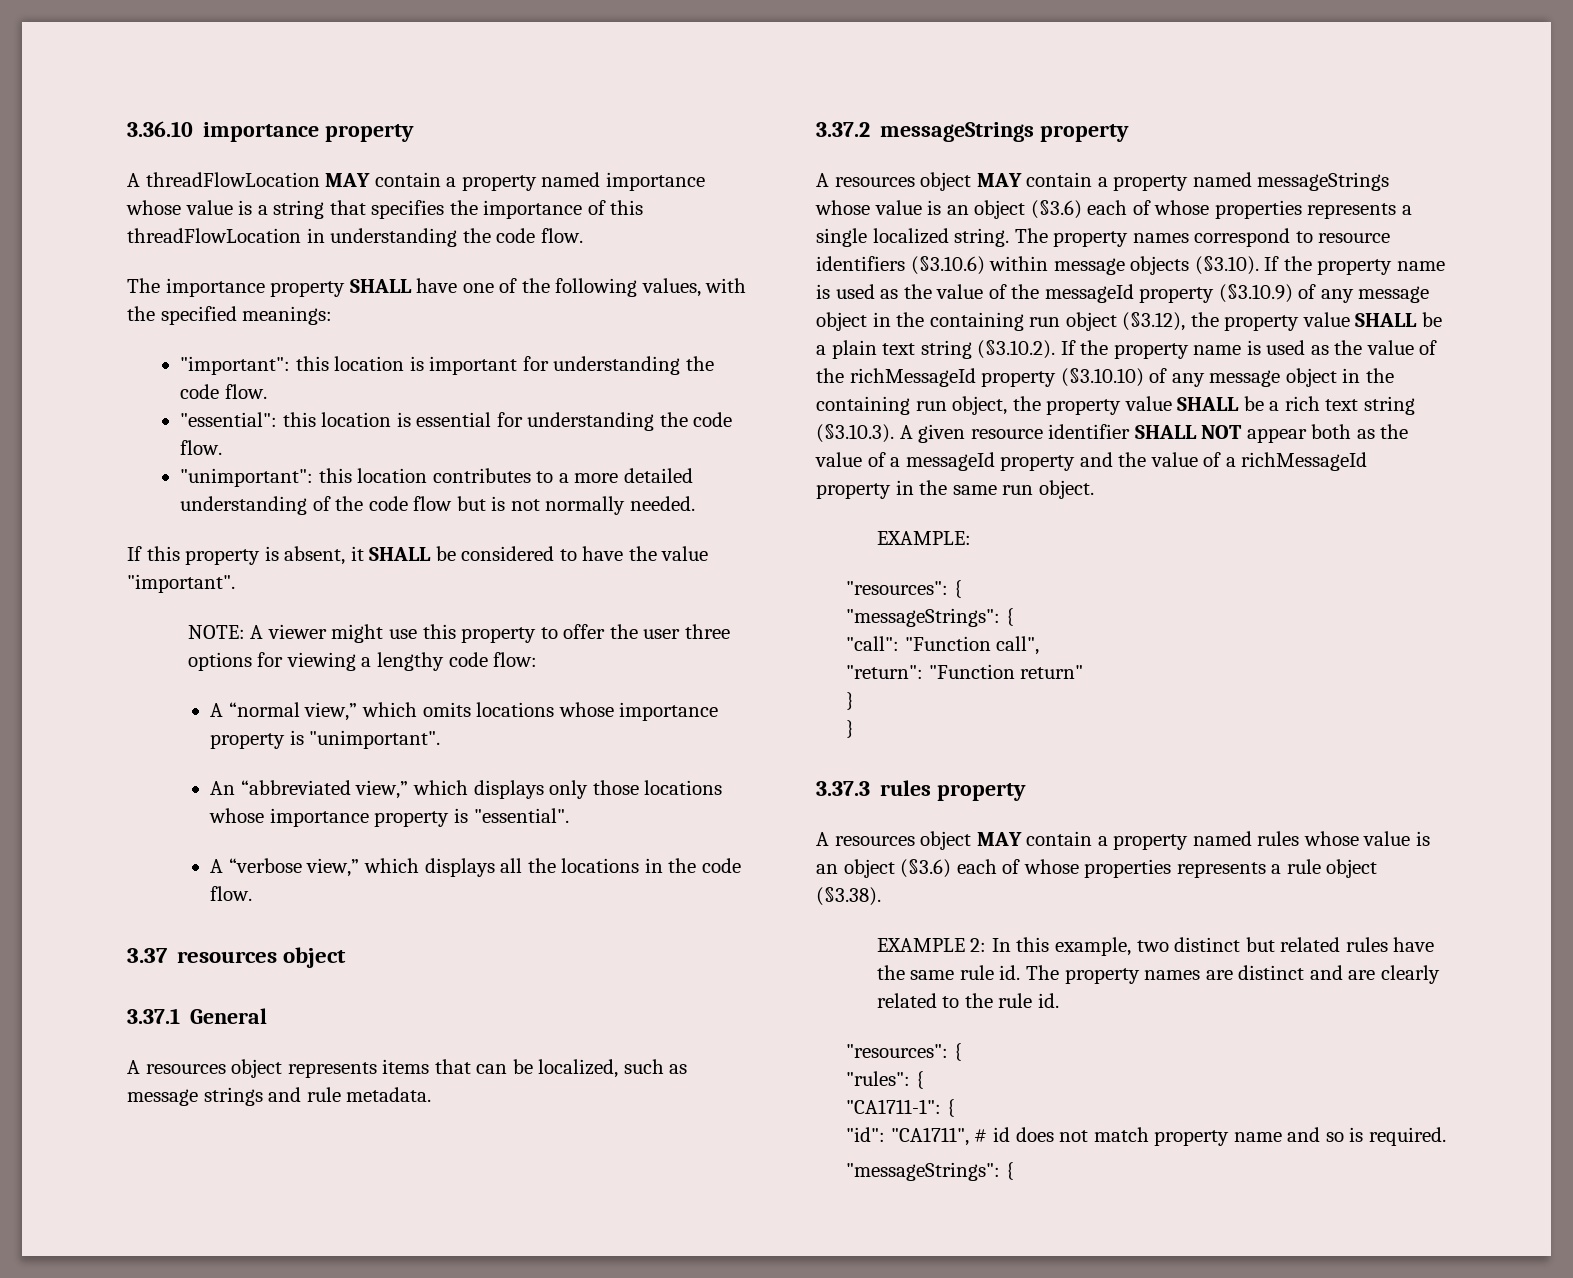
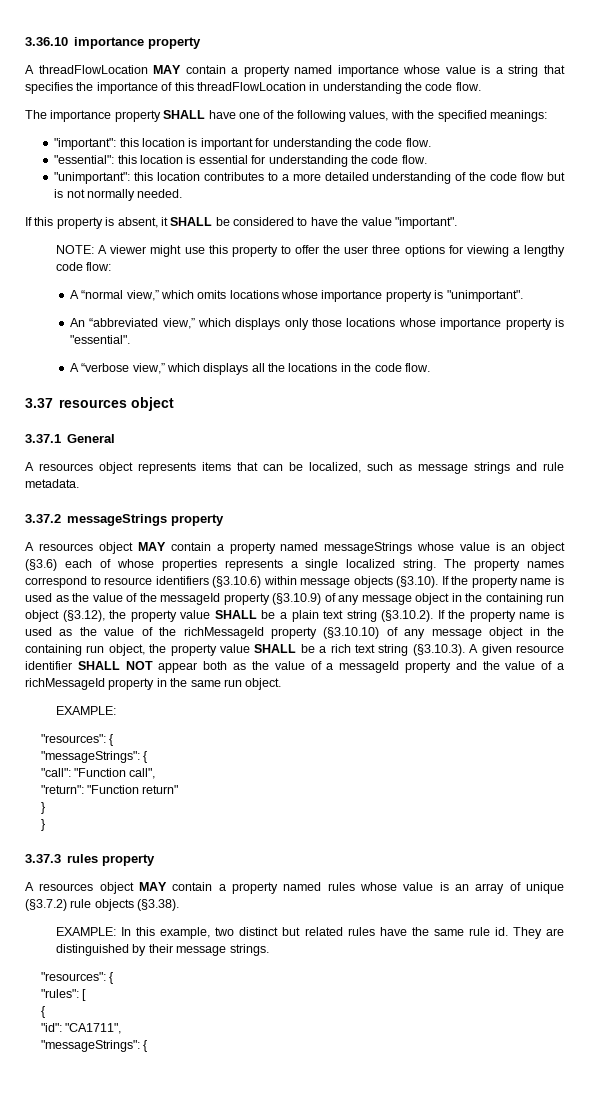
- A resources object MAY contain a property named rules whose value is an object (§3.6) each of whose properties represents a rule object (§3.38).
+ A resources object MAY contain a property named rules whose value is an array of unique (§3.7.2) rule objects (§3.38).
- EXAMPLE 2: In this example, two distinct but related rules have the same rule id.
+ EXAMPLE: In this example, two distinct but related rules have the same rule id.
- The property names are distinct and are clearly related to the rule id.
+ They are distinguished by their message strings.
- "rules": {
- "CA1711-1": {
+ "rules": [
+ {
- "id": "CA1711", # id does not match property name and so is required.
+ "id": "CA1711",

